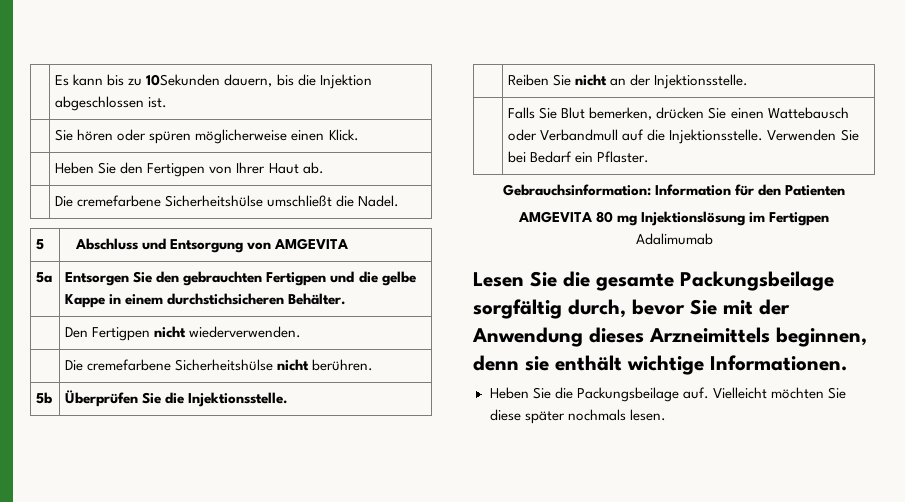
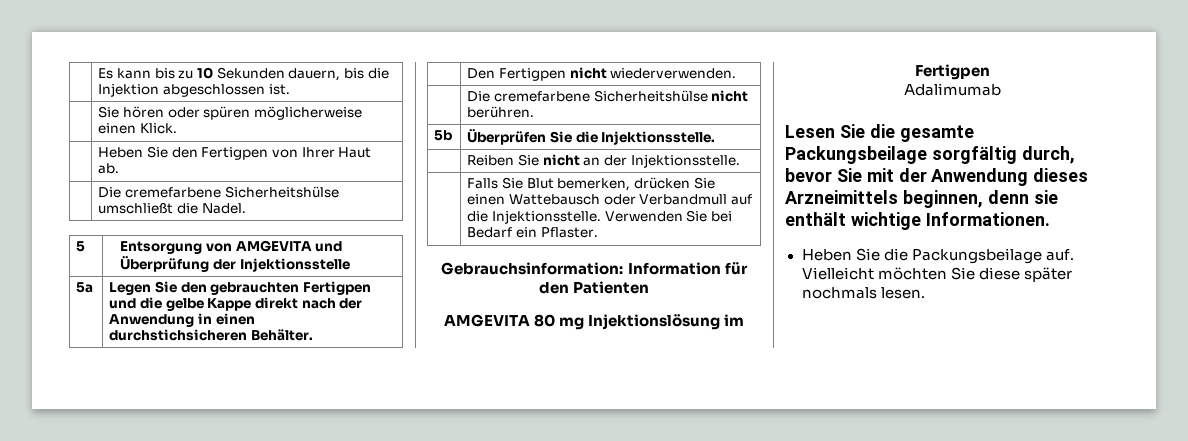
- | Es kann bis zu 10Sekunden dauern, bis die Injektion abgeschlossen ist.
+ | Es kann bis zu 10 Sekunden dauern, bis die Injektion abgeschlossen ist.
- 5 | Abschluss und Entsorgung von AMGEVITA
+ 5 | Entsorgung von AMGEVITA und Überprüfung der Injektionsstelle
- 5a | Entsorgen Sie den gebrauchten Fertigpen und die gelbe Kappe in einem durchstichsicheren Behälter.
+ 5a | Legen Sie den gebrauchten Fertigpen und die gelbe Kappe direkt nach der Anwendung in einen durchstichsicheren Behälter.

